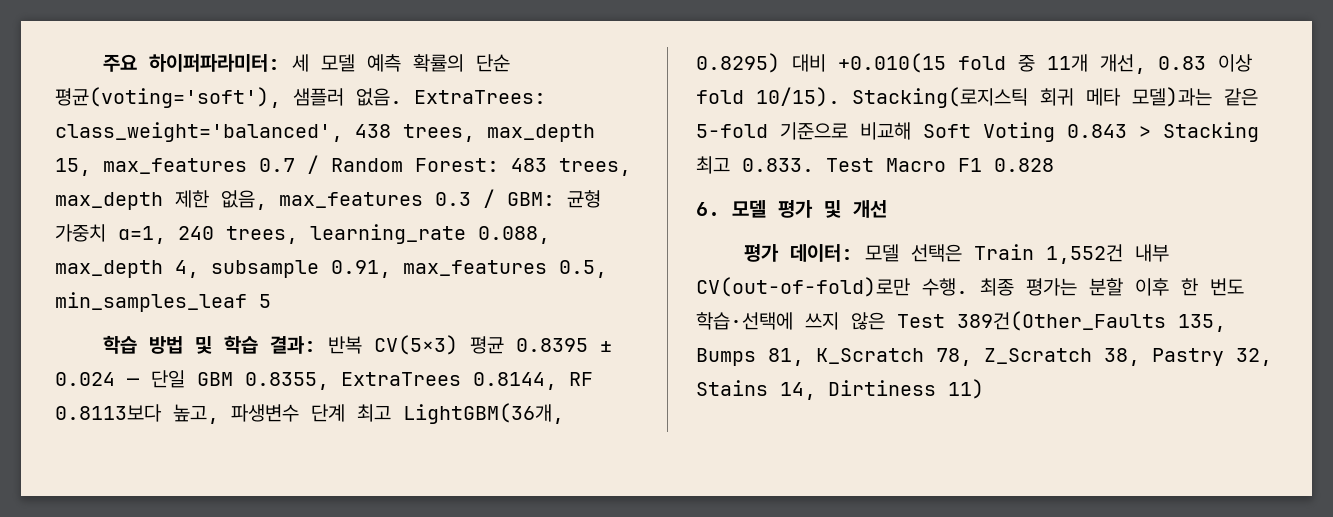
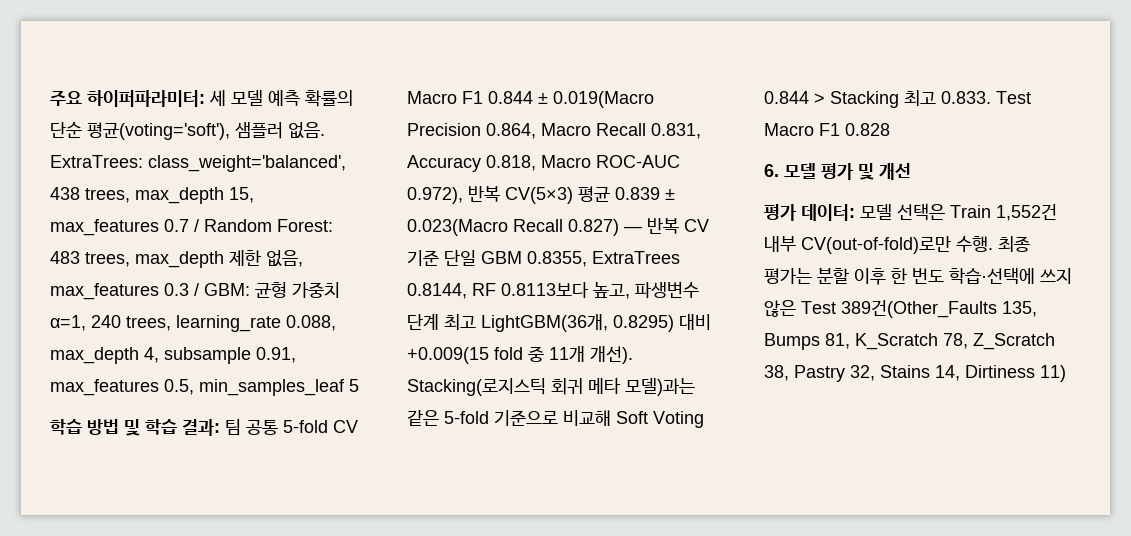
- 학습 방법 및 학습 결과: 반복 CV(5×3) 평균 0.8395 ± 0.024 — 단일 GBM 0.8355, ExtraTrees 0.8144, RF 0.8113보다 높고, 파생변수 단계 최고 LightGBM(36개, 0.8295) 대비 +0.010(15 fold 중 11개 개선, 0.83 이상 fold 10/15).
+ 학습 방법 및 학습 결과: 팀 공통 5-fold CV Macro F1 0.844 ± 0.019(Macro Precision 0.864, Macro Recall 0.831, Accuracy 0.818, Macro ROC-AUC 0.972), 반복 CV(5×3) 평균 0.839 ± 0.023(Macro Recall 0.827) — 반복 CV 기준 단일 GBM 0.8355, ExtraTrees 0.8144, RF 0.8113보다 높고, 파생변수 단계 최고 LightGBM(36개, 0.8295) 대비 +0.009(15 fold 중 11개 개선).
- Stacking(로지스틱 회귀 메타 모델)과는 같은 5-fold 기준으로 비교해 Soft Voting 0.843 > Stacking 최고 0.833. Test Macro F1 0.828
+ Stacking(로지스틱 회귀 메타 모델)과는 같은 5-fold 기준으로 비교해 Soft Voting 0.844 > Stacking 최고 0.833. Test Macro F1 0.828

